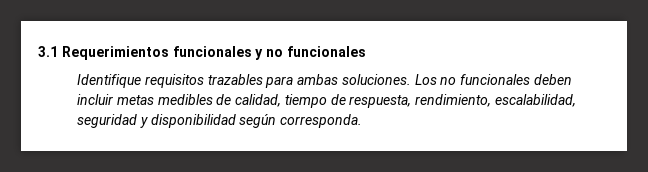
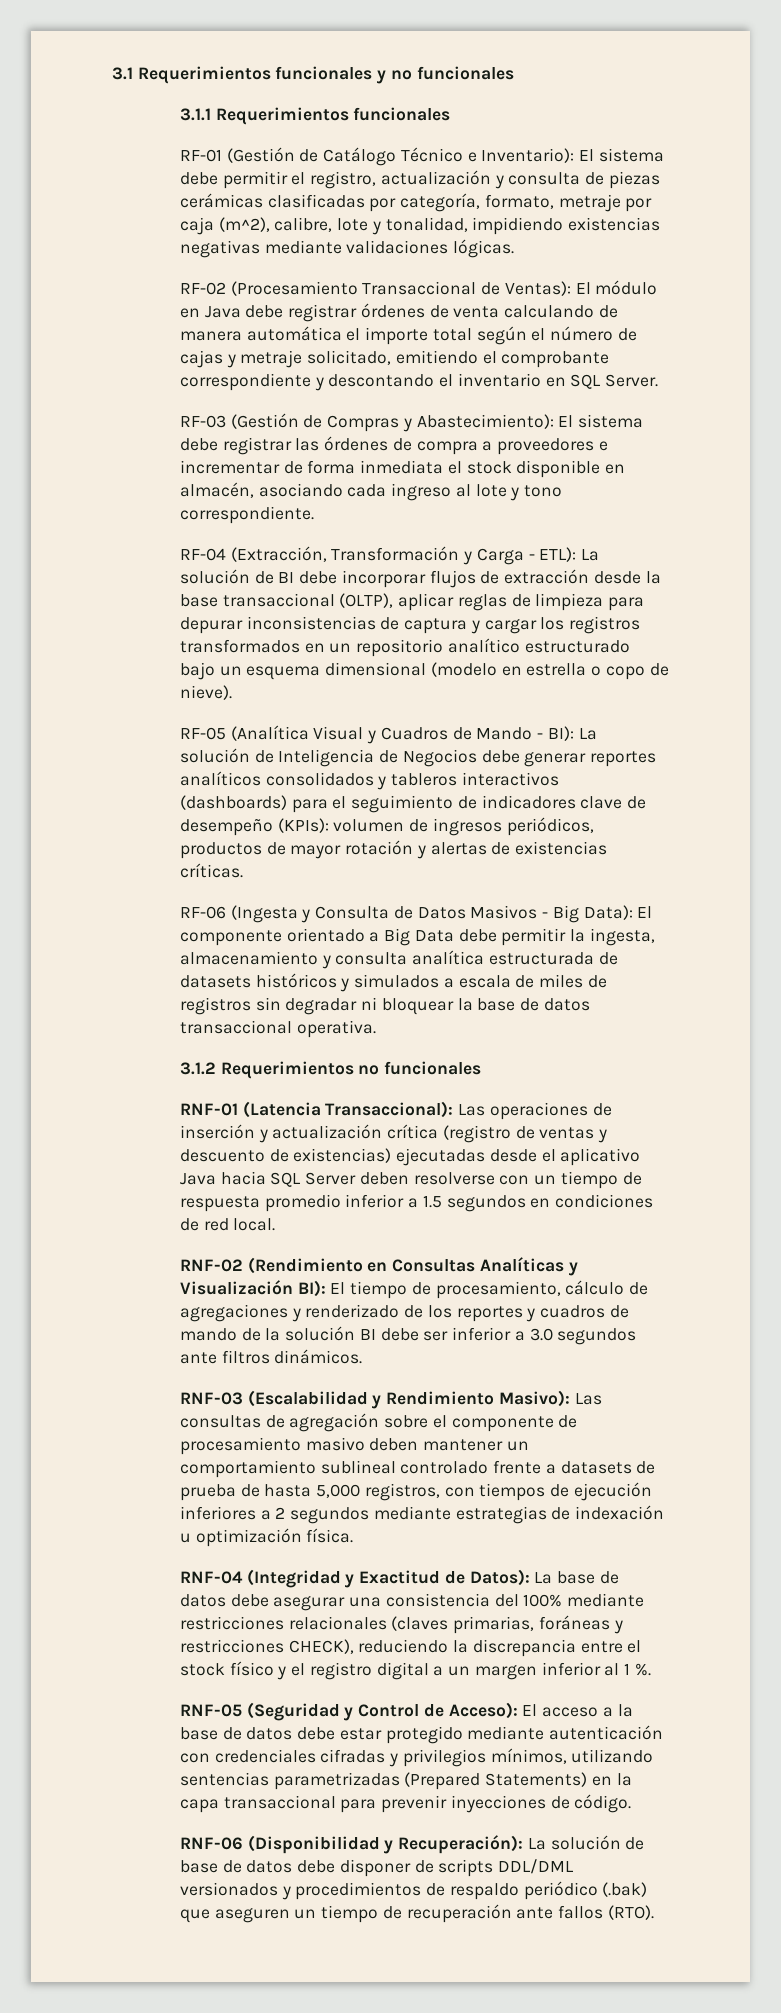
- Identifique requisitos trazables para ambas soluciones. Los no funcionales deben incluir metas medibles de calidad, tiempo de respuesta, rendimiento, escalabilidad, seguridad y disponibilidad según corresponda.
+ 3.1.1 Requerimientos funcionales
+ RF-01 (Gestión de Catálogo Técnico e Inventario): El sistema debe permitir el registro, actualización y consulta de piezas cerámicas clasificadas por categoría, formato, metraje por caja (m^2), calibre, lote y tonalidad, impidiendo existencias negativas mediante validaciones lógicas.
+ RF-02 (Procesamiento Transaccional de Ventas): El módulo en Java debe registrar órdenes de venta calculando de manera automática el importe total según el número de cajas y metraje solicitado, emitiendo el comprobante correspondiente y descontando el inventario en SQL Server.
+ RF-03 (Gestión de Compras y Abastecimiento): El sistema debe registrar las órdenes de compra a proveedores e incrementar de forma inmediata el stock disponible en almacén, asociando cada ingreso al lote y tono correspondiente.
+ RF-04 (Extracción, Transformación y Carga - ETL): La solución de BI debe incorporar flujos de extracción desde la base transaccional (OLTP), aplicar reglas de limpieza para depurar inconsistencias de captura y cargar los registros transformados en un repositorio analítico estructurado bajo un esquema dimensional (modelo en estrella o copo de nieve).
+ RF-05 (Analítica Visual y Cuadros de Mando - BI): La solución de Inteligencia de Negocios debe generar reportes analíticos consolidados y tableros interactivos (dashboards) para el seguimiento de indicadores clave de desempeño (KPIs): volumen de ingresos periódicos, productos de mayor rotación y alertas de existencias críticas.
+ RF-06 (Ingesta y Consulta de Datos Masivos - Big Data): El componente orientado a Big Data debe permitir la ingesta, almacenamiento y consulta analítica estructurada de datasets históricos y simulados a escala de miles de registros sin degradar ni bloquear la base de datos transaccional operativa.
+ 3.1.2 Requerimientos no funcionales
+ RNF-01 (Latencia Transaccional): Las operaciones de inserción y actualización crítica (registro de ventas y descuento de existencias) ejecutadas desde el aplicativo Java hacia SQL Server deben resolverse con un tiempo de respuesta promedio inferior a 1.5 segundos en condiciones de red local.
+ RNF-02 (Rendimiento en Consultas Analíticas y Visualización BI): El tiempo de procesamiento, cálculo de agregaciones y renderizado de los reportes y cuadros de mando de la solución BI debe ser inferior a 3.0 segundos ante filtros dinámicos.
+ RNF-03 (Escalabilidad y Rendimiento Masivo): Las consultas de agregación sobre el componente de procesamiento masivo deben mantener un comportamiento sublineal controlado frente a datasets de prueba de hasta 5,000 registros, con tiempos de ejecución inferiores a 2 segundos mediante estrategias de indexación u optimización física.
+ RNF-04 (Integridad y Exactitud de Datos): La base de datos debe asegurar una consistencia del 100% mediante restricciones relacionales (claves primarias, foráneas y restricciones CHECK), reduciendo la discrepancia entre el stock físico y el registro digital a un margen inferior al 1 %.
+ RNF-05 (Seguridad y Control de Acceso): El acceso a la base de datos debe estar protegido mediante autenticación con credenciales cifradas y privilegios mínimos, utilizando sentencias parametrizadas (Prepared Statements) en la capa transaccional para prevenir inyecciones de código.
+ RNF-06 (Disponibilidad y Recuperación): La solución de base de datos debe disponer de scripts DDL/DML versionados y procedimientos de respaldo periódico (.bak) que aseguren un tiempo de recuperación ante fallos (RTO).

